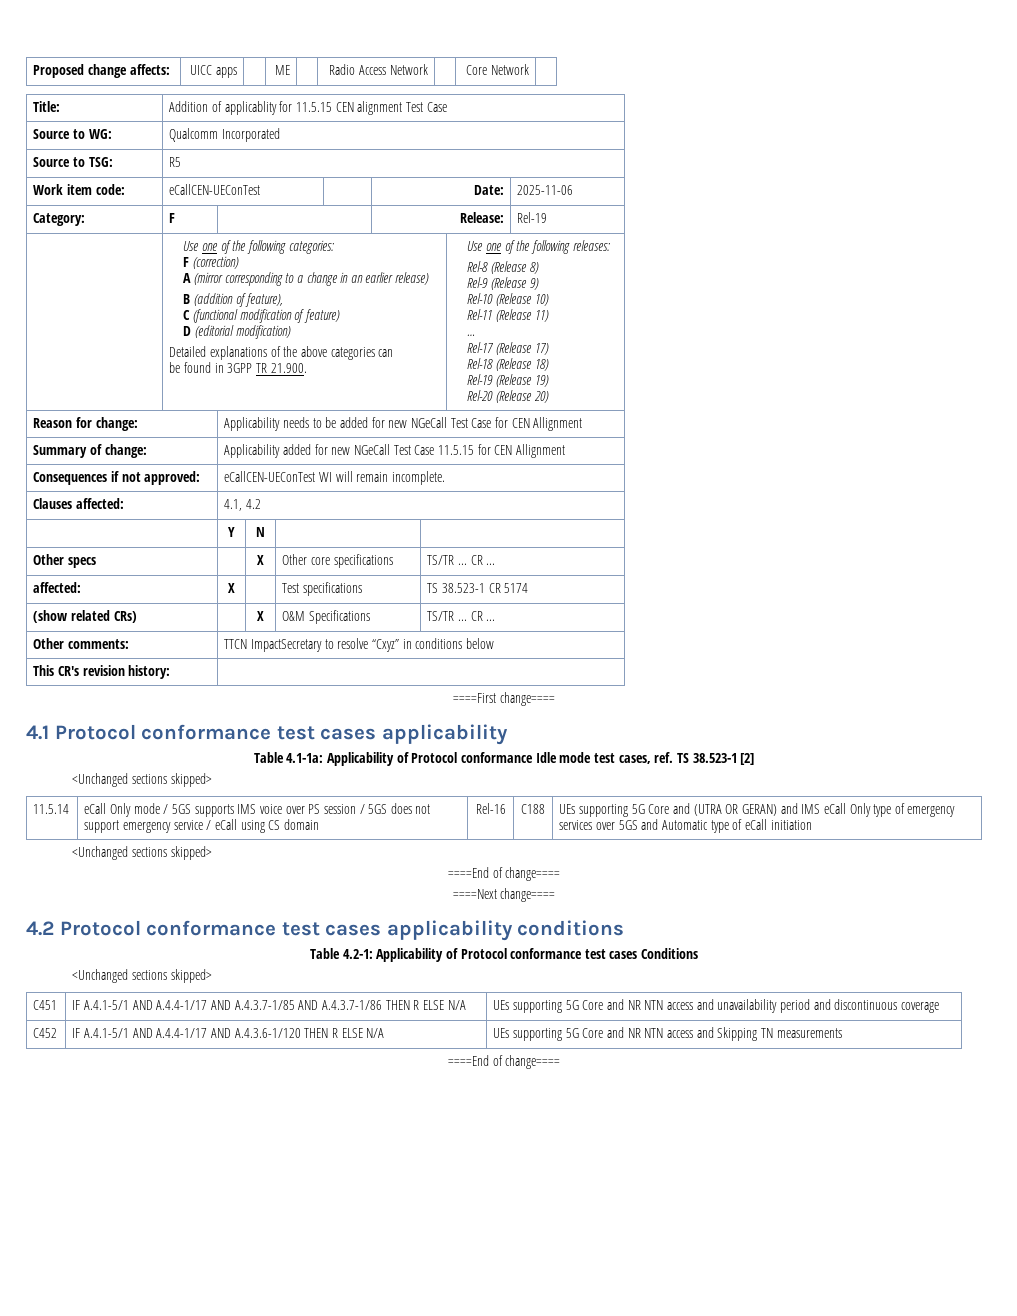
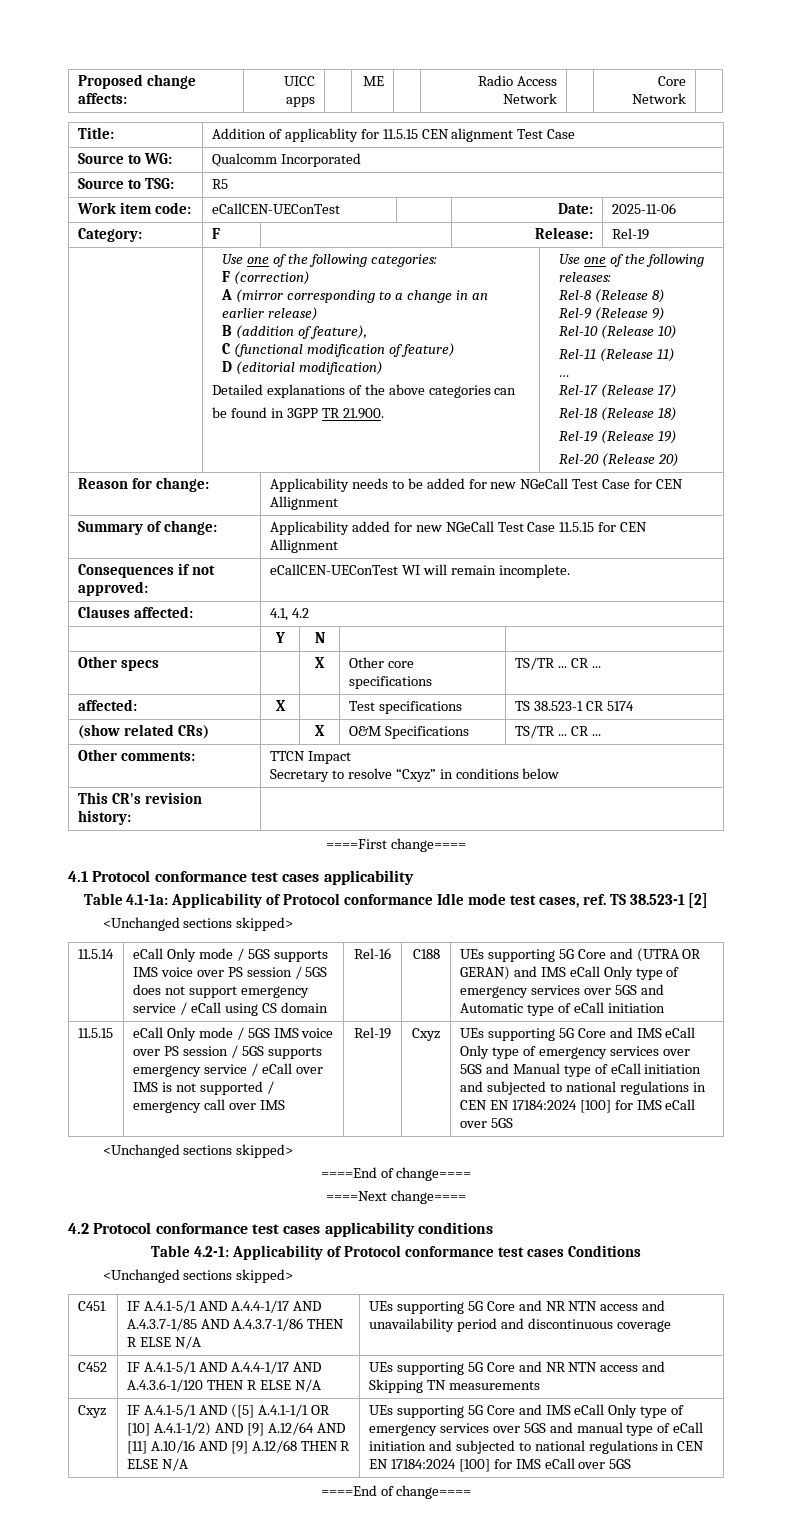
- Other comments: | TTCN ImpactSecretary to resolve “Cxyz” in conditions below
+ Other comments: | TTCN Impact
+ Secretary to resolve “Cxyz” in conditions below
+ 11.5.15 | eCall Only mode / 5GS IMS voice over PS session / 5GS supports emergency service / eCall over IMS is not supported / emergency call over IMS | Rel-19 | Cxyz | UEs supporting 5G Core and IMS eCall Only type of emergency services over 5GS and Manual type of eCall initiation and subjected to national regulations in CEN EN 17184:2024 [100] for IMS eCall over 5GS
+ Cxyz | IF A.4.1-5/1 AND ([5] A.4.1-1/1 OR [10] A.4.1-1/2) AND [9] A.12/64 AND [11] A.10/16 AND [9] A.12/68 THEN R ELSE N/A | UEs supporting 5G Core and IMS eCall Only type of emergency services over 5GS and manual type of eCall initiation and subjected to national regulations in CEN EN 17184:2024 [100] for IMS eCall over 5GS

